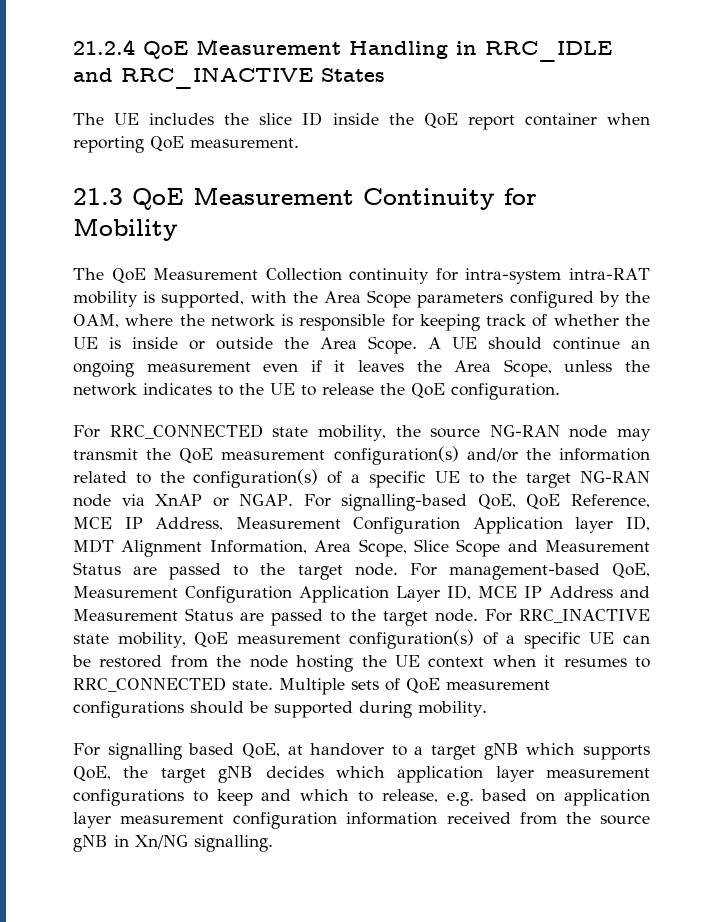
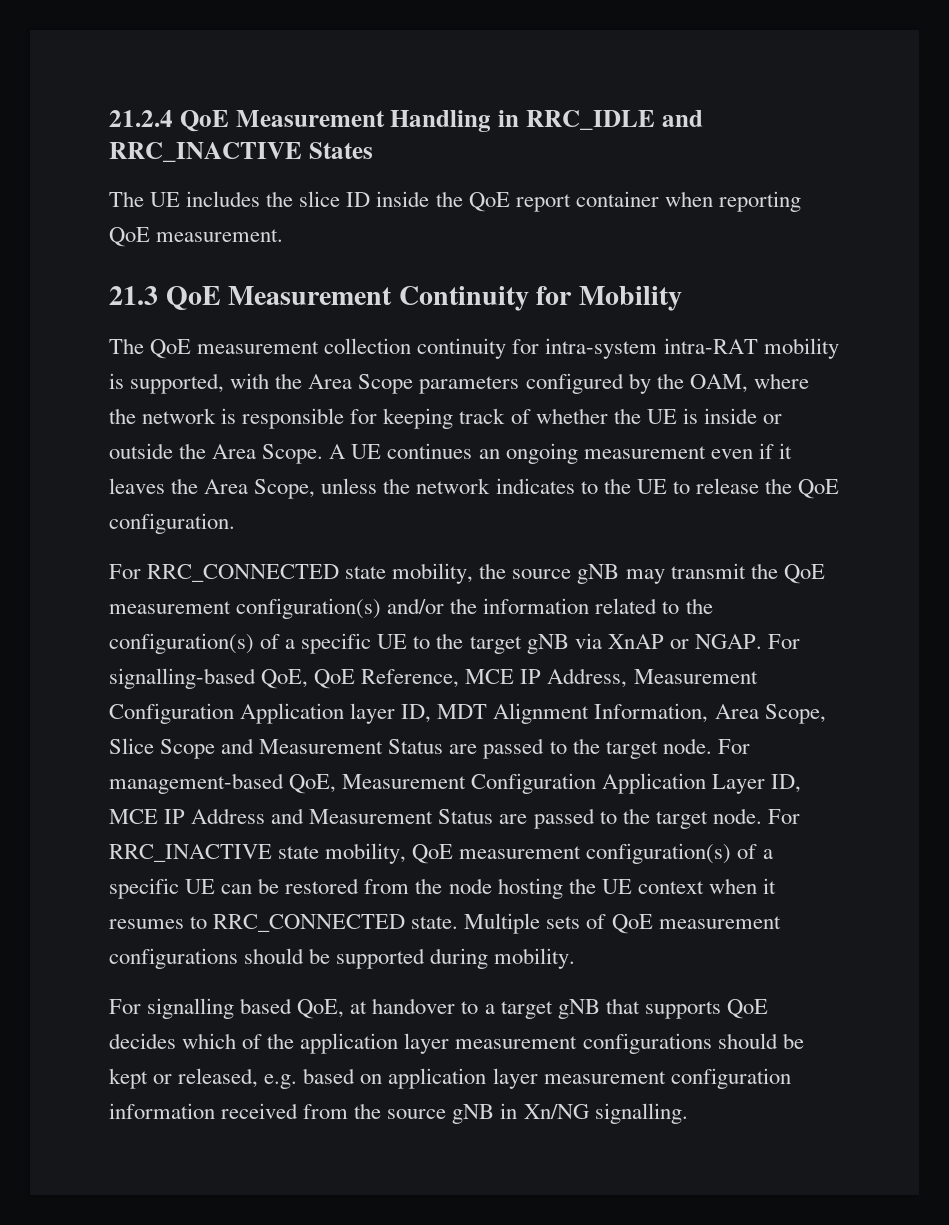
- The QoE Measurement Collection continuity for intra-system intra-RAT mobility is supported, with the Area Scope parameters configured by the OAM, where the network is responsible for keeping track of whether the UE is inside or outside the Area Scope.
+ The QoE measurement collection continuity for intra-system intra-RAT mobility is supported, with the Area Scope parameters configured by the OAM, where the network is responsible for keeping track of whether the UE is inside or outside the Area Scope.
- A UE should continue an ongoing measurement even if it leaves the Area Scope, unless the network indicates to the UE to release the QoE configuration.
+ A UE continues an ongoing measurement even if it leaves the Area Scope, unless the network indicates to the UE to release the QoE configuration.
- For RRC_CONNECTED state mobility, the source NG-RAN node may transmit the QoE measurement configuration(s) and/or the information related to the configuration(s) of a specific UE to the target NG-RAN node via XnAP or NGAP.
+ For RRC_CONNECTED state mobility, the source gNB may transmit the QoE measurement configuration(s) and/or the information related to the configuration(s) of a specific UE to the target gNB via XnAP or NGAP.
- For signalling based QoE, at handover to a target gNB which supports QoE, the target gNB decides which application layer measurement configurations to keep and which to release, e.g. based on application layer measurement configuration information received from the source gNB in Xn/NG signalling.
+ For signalling based QoE, at handover to a target gNB that supports QoE decides which of the application layer measurement configurations should be kept or released, e.g. based on application layer measurement configuration information received from the source gNB in Xn/NG signalling.

